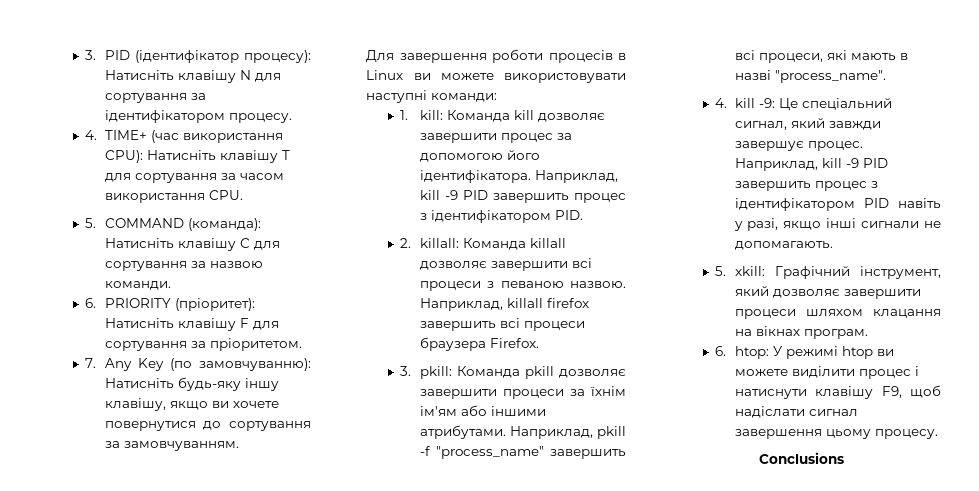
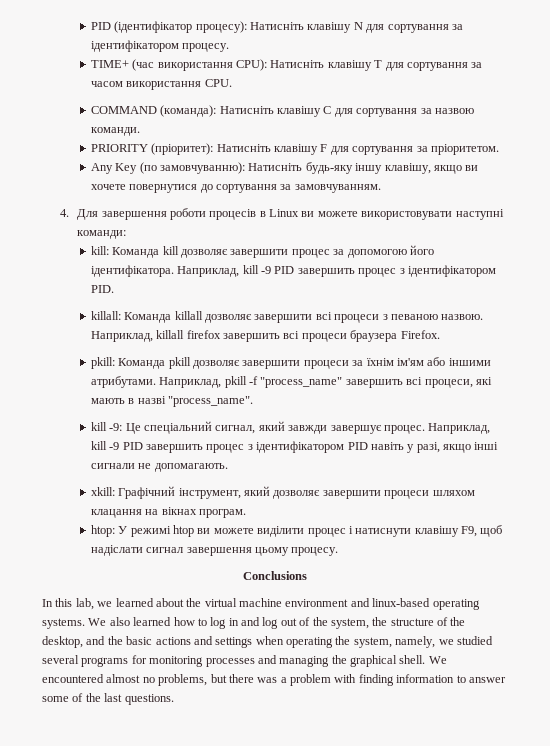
- 3. PID (ідентифікатор процесу): Натисніть клавішу N для сортування за ідентифікатором процесу.
+ PID (ідентифікатор процесу): Натисніть клавішу N для сортування за ідентифікатором процесу.
- 4. TIME+ (час використання CPU): Натисніть клавішу T для сортування за часом використання CPU.
+ TIME+ (час використання CPU): Натисніть клавішу T для сортування за часом використання CPU.
- 5. COMMAND (команда): Натисніть клавішу C для сортування за назвою команди.
+ COMMAND (команда): Натисніть клавішу C для сортування за назвою команди.
- 6. PRIORITY (пріоритет): Натисніть клавішу F для сортування за пріоритетом.
+ PRIORITY (пріоритет): Натисніть клавішу F для сортування за пріоритетом.
- 7. Any Key (по замовчуванню): Натисніть будь-яку іншу клавішу, якщо ви хочете повернутися до сортування за замовчуванням.
+ Any Key (по замовчуванню): Натисніть будь-яку іншу клавішу, якщо ви хочете повернутися до сортування за замовчуванням.
- Для завершення роботи процесів в Linux ви можете використовувати наступні команди:
+ 4. Для завершення роботи процесів в Linux ви можете використовувати наступні команди:
- 1. kill: Команда kill дозволяє завершити процес за допомогою його ідентифікатора.
+ kill: Команда kill дозволяє завершити процес за допомогою його ідентифікатора.
- 2. killall: Команда killall дозволяє завершити всі процеси з певаною назвою.
+ killall: Команда killall дозволяє завершити всі процеси з певаною назвою.
- 3. pkill: Команда pkill дозволяє завершити процеси за їхнім ім'ям або іншими атрибутами.
+ pkill: Команда pkill дозволяє завершити процеси за їхнім ім'ям або іншими атрибутами.
- 4. kill -9: Це спеціальний сигнал, який завжди завершує процес.
+ kill -9: Це спеціальний сигнал, який завжди завершує процес.
- 5. xkill: Графічний інструмент, який дозволяє завершити процеси шляхом клацання на вікнах програм.
+ xkill: Графічний інструмент, який дозволяє завершити процеси шляхом клацання на вікнах програм.
- 6. htop: У режимі htop ви можете виділити процес і натиснути клавішу F9, щоб надіслати сигнал завершення цьому процесу.
+ htop: У режимі htop ви можете виділити процес і натиснути клавішу F9, щоб надіслати сигнал завершення цьому процесу.
+ In this lab, we learned about the virtual machine environment and linux-based operating systems. We also learned how to log in and log out of the system, the structure of the desktop, and the basic actions and settings when operating the system, namely, we studied several programs for monitoring processes and managing the graphical shell. We encountered almost no problems, but there was a problem with finding information to answer some of the last questions.

